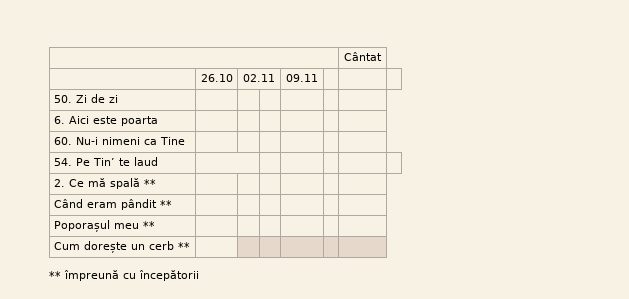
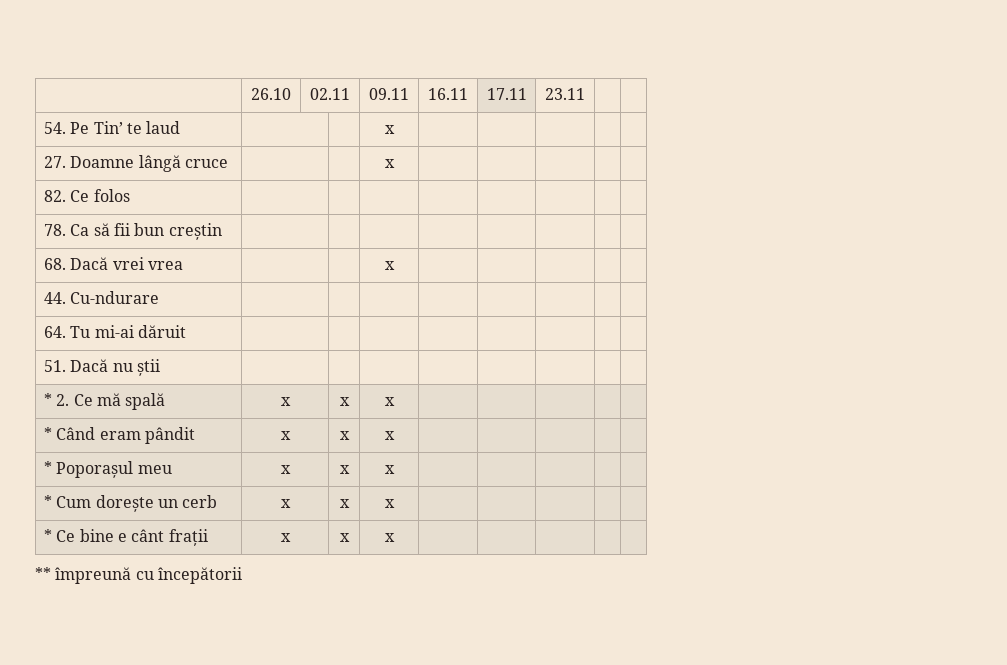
- | Cântat
- | 26.10 | 02.11 | 09.11 | | |
- 50. Zi de zi | | | | | |
- 6. Aici este poarta | | | | | |
- 60. Nu-i nimeni ca Tine | | | | | |
+ | 26.10 | 02.11 | 09.11 | 16.11 | 17.11 | 23.11 | |
- 54. Pe Tin’ te laud | | | | | |
- 2. Ce mă spală ** | | | | | |
- Când eram pândit ** | | | | | |
- Poporașul meu ** | | | | | |
- Cum dorește un cerb ** | | | | | |
+ 54. Pe Tin’ te laud | | | x | | | | |
+ 27. Doamne lângă cruce | | | x | | | | |
+ 82. Ce folos | | | | | | | |
+ 78. Ca să fii bun creștin | | | | | | | |
+ 68. Dacă vrei vrea | | | x | | | | |
+ 44. Cu-ndurare | | | | | | | |
+ 64. Tu mi-ai dăruit | | | | | | | |
+ 51. Dacă nu știi | | | | | | | |
+ * 2. Ce mă spală | x | x | x | | | | |
+ * Când eram pândit | x | x | x | | | | |
+ * Poporașul meu | x | x | x | | | | |
+ * Cum dorește un cerb | x | x | x | | | | |
+ * Ce bine e cânt frații | x | x | x | | | | |

